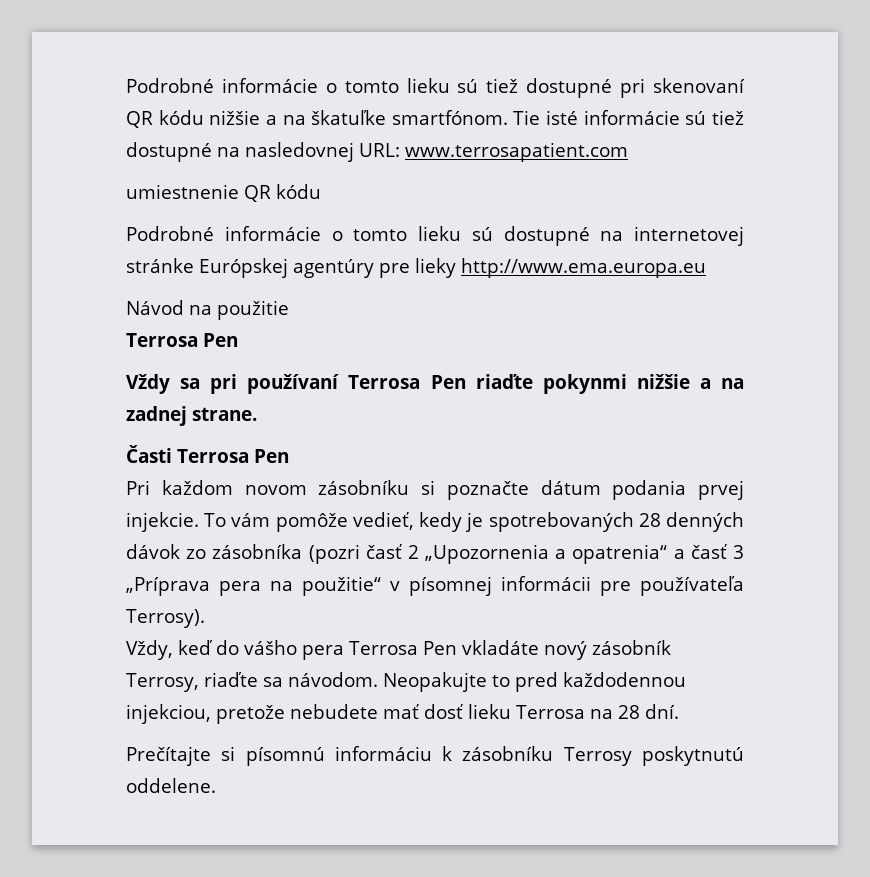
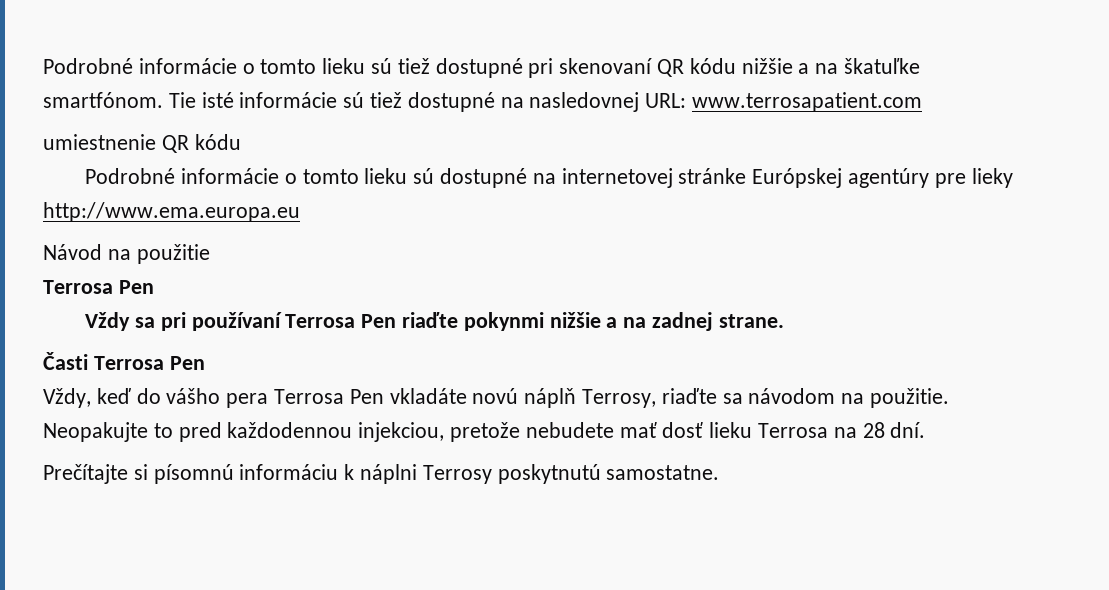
- Pri každom novom zásobníku si poznačte dátum podania prvej injekcie. To vám pomôže vedieť, kedy je spotrebovaných 28 denných dávok zo zásobníka (pozri časť 2 „Upozornenia a opatrenia“ a časť 3 „Príprava pera na použitie“ v písomnej informácii pre používateľa Terrosy).
- Vždy, keď do vášho pera Terrosa Pen vkladáte nový zásobník Terrosy, riaďte sa návodom.
+ Vždy, keď do vášho pera Terrosa Pen vkladáte novú náplň Terrosy, riaďte sa návodom na použitie.
- Prečítajte si písomnú informáciu k zásobníku Terrosy poskytnutú oddelene.
+ Prečítajte si písomnú informáciu k náplni Terrosy poskytnutú samostatne.

